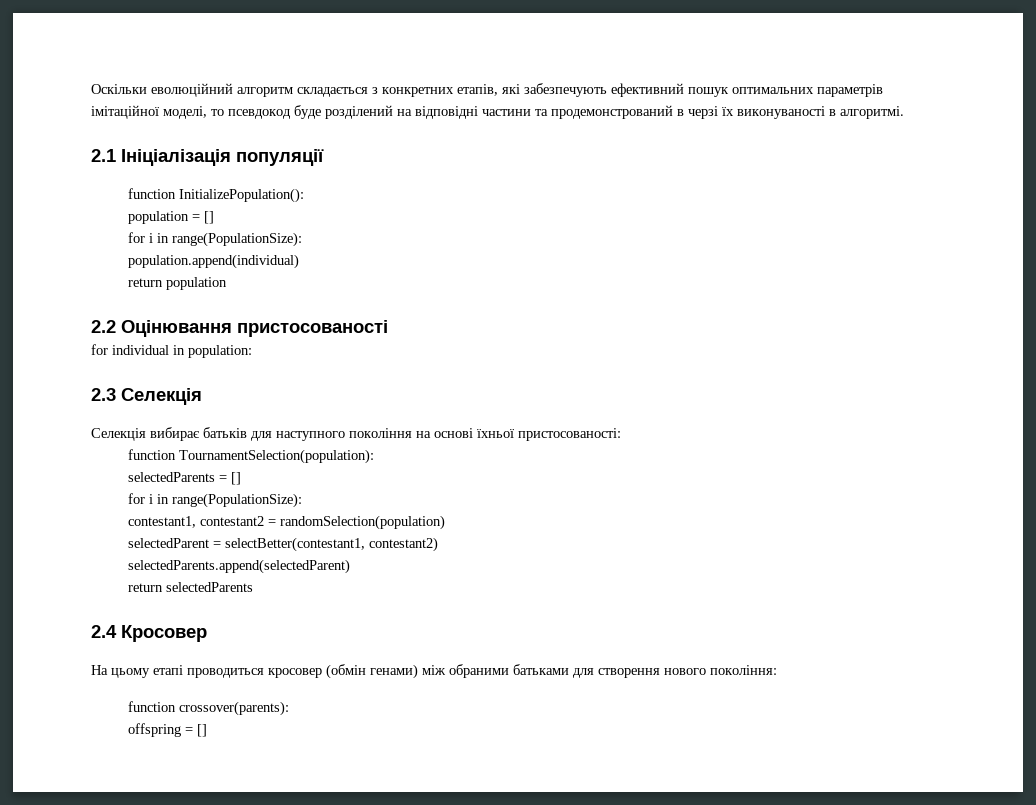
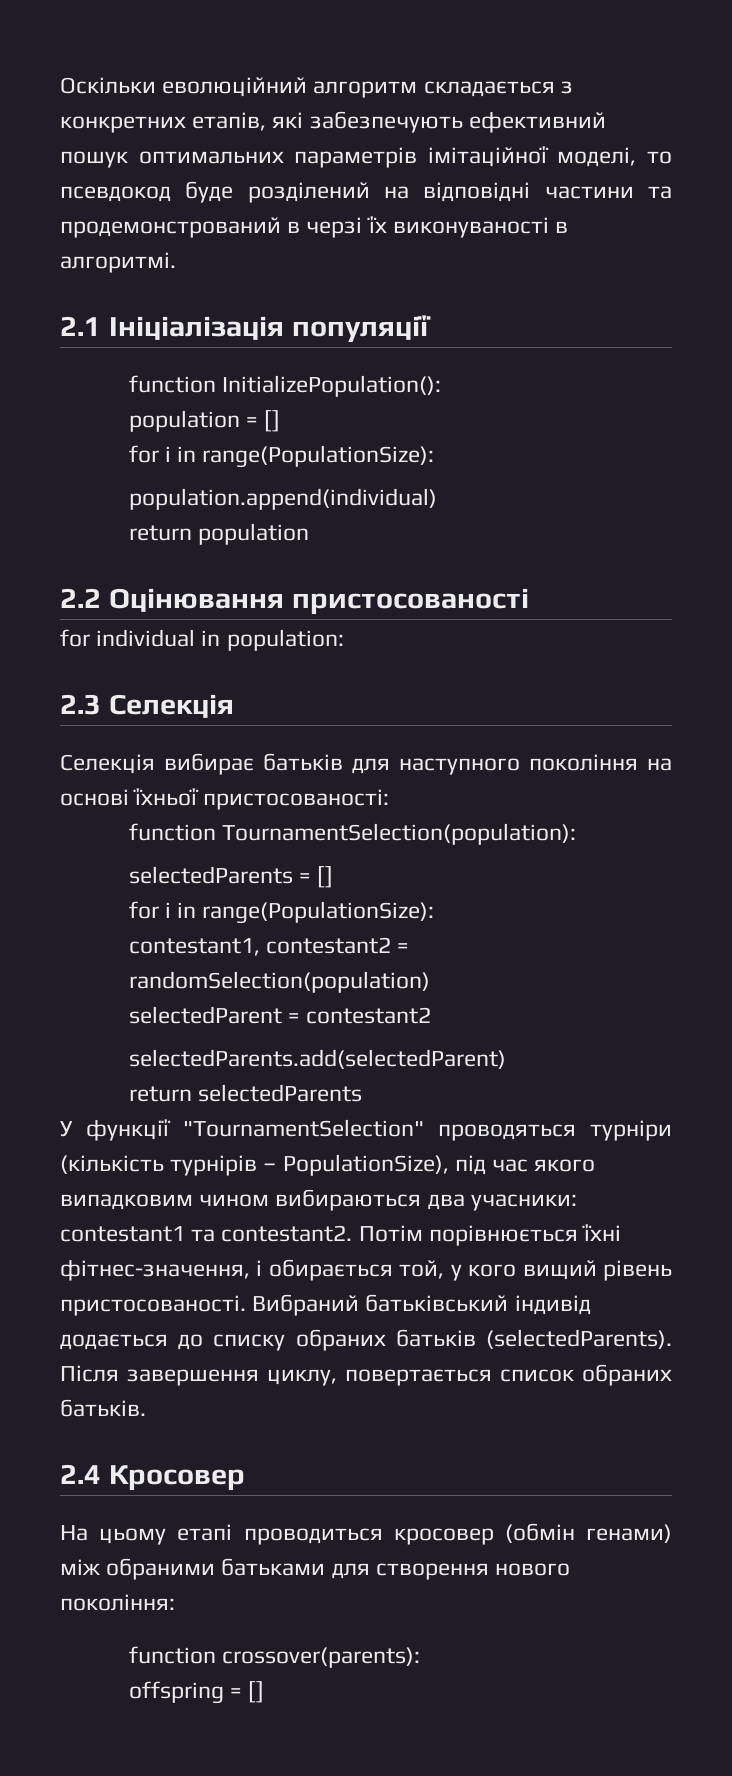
- selectedParent = selectBetter(contestant1, contestant2)
- selectedParents.append(selectedParent)
+ selectedParent = contestant2
+ selectedParents.add(selectedParent)
+ У функції "TournamentSelection" проводяться турніри (кількість турнірів – PopulationSize), під час якого випадковим чином вибираються два учасники: contestant1 та contestant2. Потім порівнюється їхні фітнес-значення, і обирається той, у кого вищий рівень пристосованості. Вибраний батьківський індивід додається до списку обраних батьків (selectedParents). Після завершення циклу, повертається список обраних батьків.

